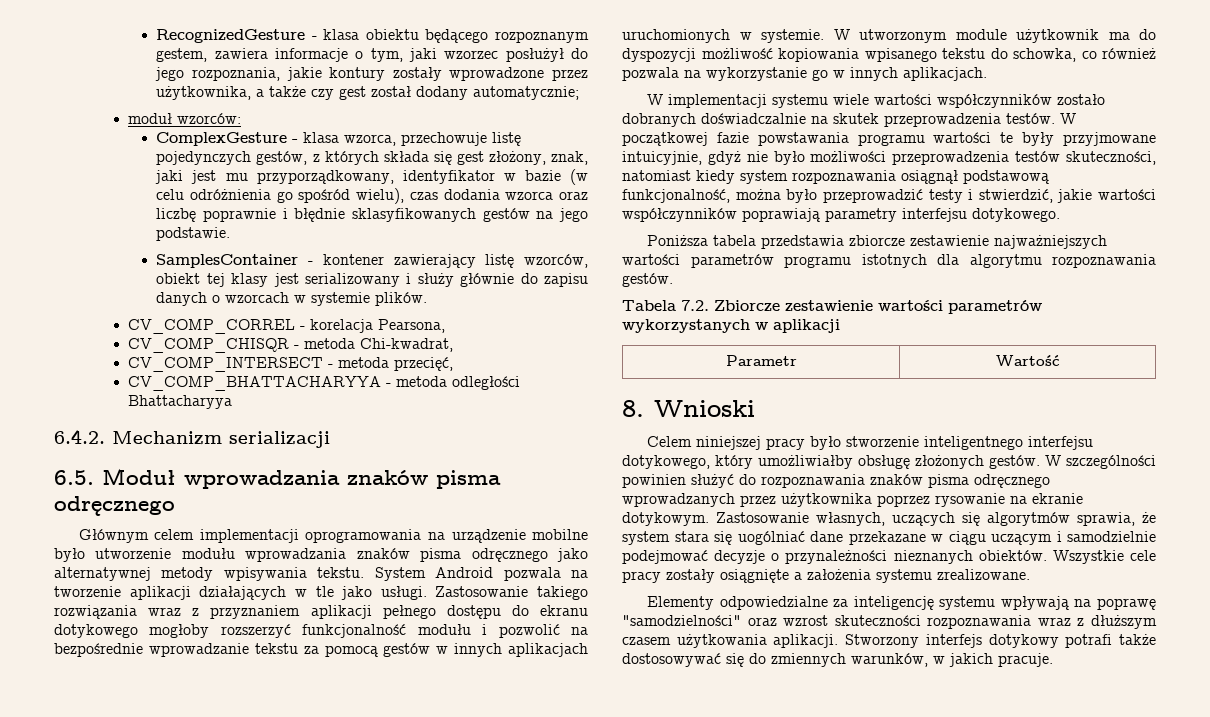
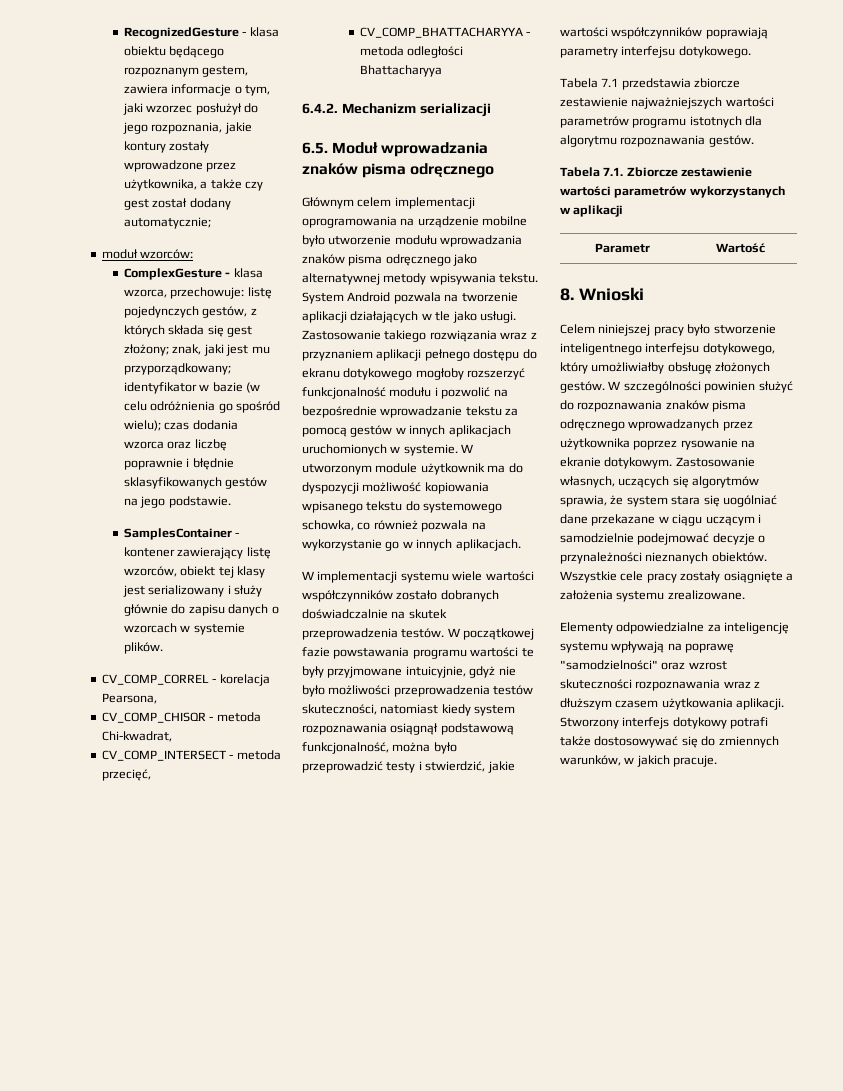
- ComplexGesture - klasa wzorca, przechowuje listę pojedynczych gestów, z których składa się gest złożony, znak, jaki jest mu przyporządkowany, identyfikator w bazie (w celu odróżnienia go spośród wielu), czas dodania wzorca oraz liczbę poprawnie i błędnie sklasyfikowanych gestów na jego podstawie.
+ ComplexGesture - klasa wzorca, przechowuje: listę pojedynczych gestów, z których składa się gest złożony; znak, jaki jest mu przyporządkowany; identyfikator w bazie (w celu odróżnienia go spośród wielu); czas dodania wzorca oraz liczbę poprawnie i błędnie sklasyfikowanych gestów na jego podstawie.
- W utworzonym module użytkownik ma do dyspozycji możliwość kopiowania wpisanego tekstu do schowka, co również pozwala na wykorzystanie go w innych aplikacjach.
+ W utworzonym module użytkownik ma do dyspozycji możliwość kopiowania wpisanego tekstu do systemowego schowka, co również pozwala na wykorzystanie go w innych aplikacjach.
- Poniższa tabela przedstawia zbiorcze zestawienie najważniejszych wartości parametrów programu istotnych dla algorytmu rozpoznawania gestów.
+ Tabela 7.1 przedstawia zbiorcze zestawienie najważniejszych wartości parametrów programu istotnych dla algorytmu rozpoznawania gestów.
- Tabela 7.2. Zbiorcze zestawienie wartości parametrów wykorzystanych w aplikacji
+ Tabela 7.1. Zbiorcze zestawienie wartości parametrów wykorzystanych w aplikacji

